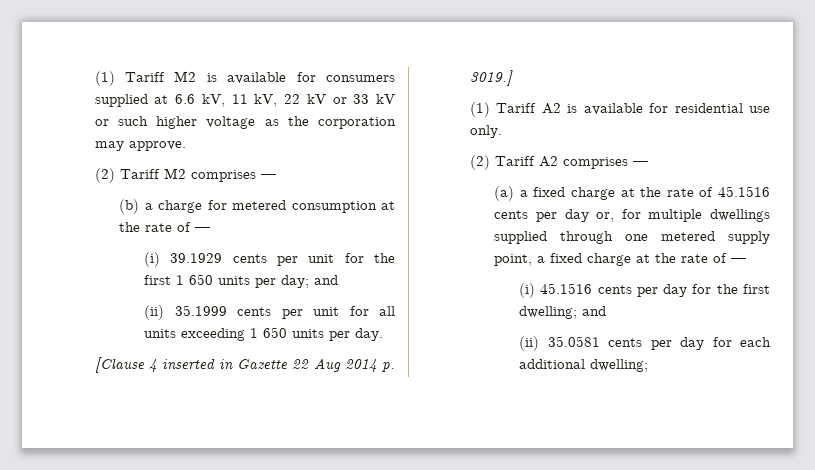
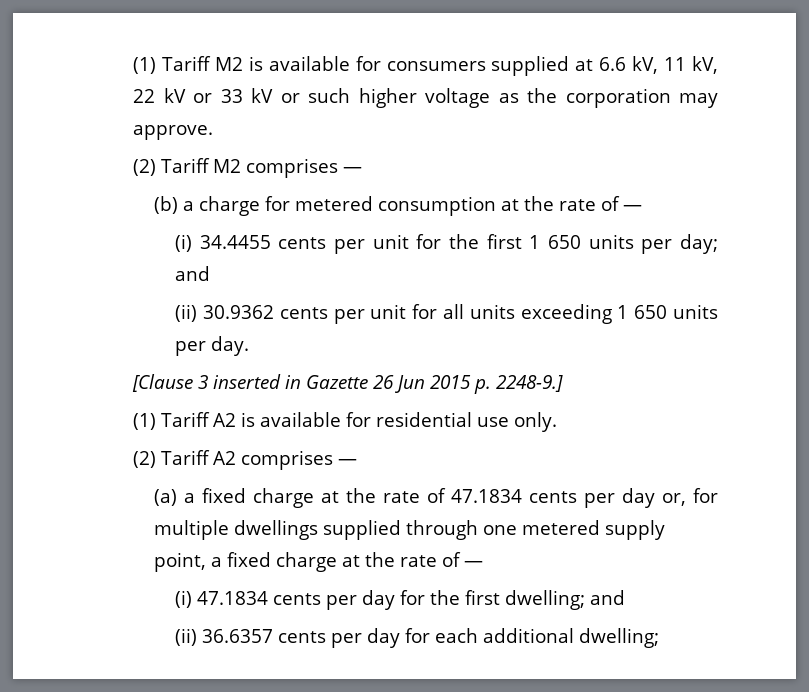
- (i) 39.1929 cents per unit for the first 1 650 units per day; and
+ (i) 34.4455 cents per unit for the first 1 650 units per day; and
- (ii) 35.1999 cents per unit for all units exceeding 1 650 units per day.
+ (ii) 30.9362 cents per unit for all units exceeding 1 650 units per day.
- [Clause 4 inserted in Gazette 22 Aug 2014 p. 3019.]
+ [Clause 3 inserted in Gazette 26 Jun 2015 p. 2248-9.]
- (a) a fixed charge at the rate of 45.1516 cents per day or, for multiple dwellings supplied through one metered supply point, a fixed charge at the rate of —
+ (a) a fixed charge at the rate of 47.1834 cents per day or, for multiple dwellings supplied through one metered supply point, a fixed charge at the rate of —
- (i) 45.1516 cents per day for the first dwelling; and
+ (i) 47.1834 cents per day for the first dwelling; and
- (ii) 35.0581 cents per day for each additional dwelling;
+ (ii) 36.6357 cents per day for each additional dwelling;

